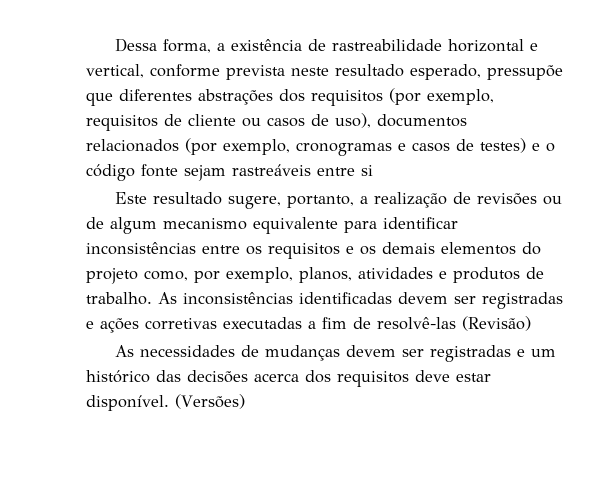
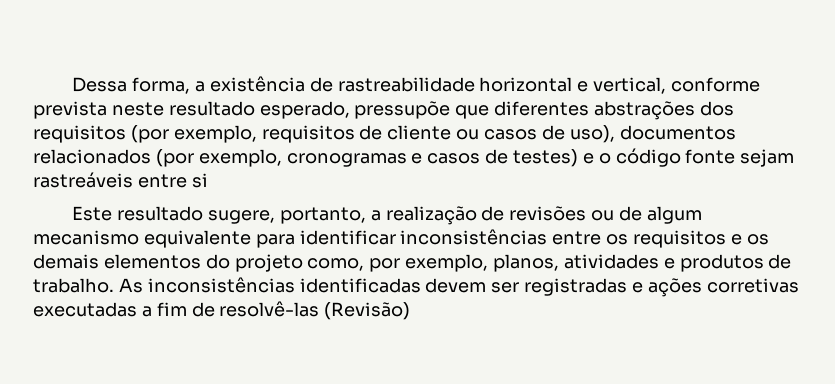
- As necessidades de mudanças devem ser registradas e um histórico das decisões acerca dos requisitos deve estar disponível. (Versões)

